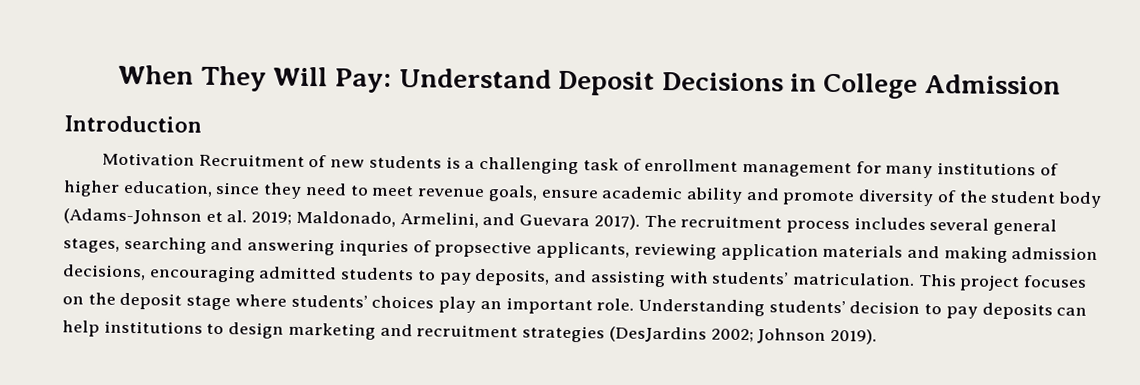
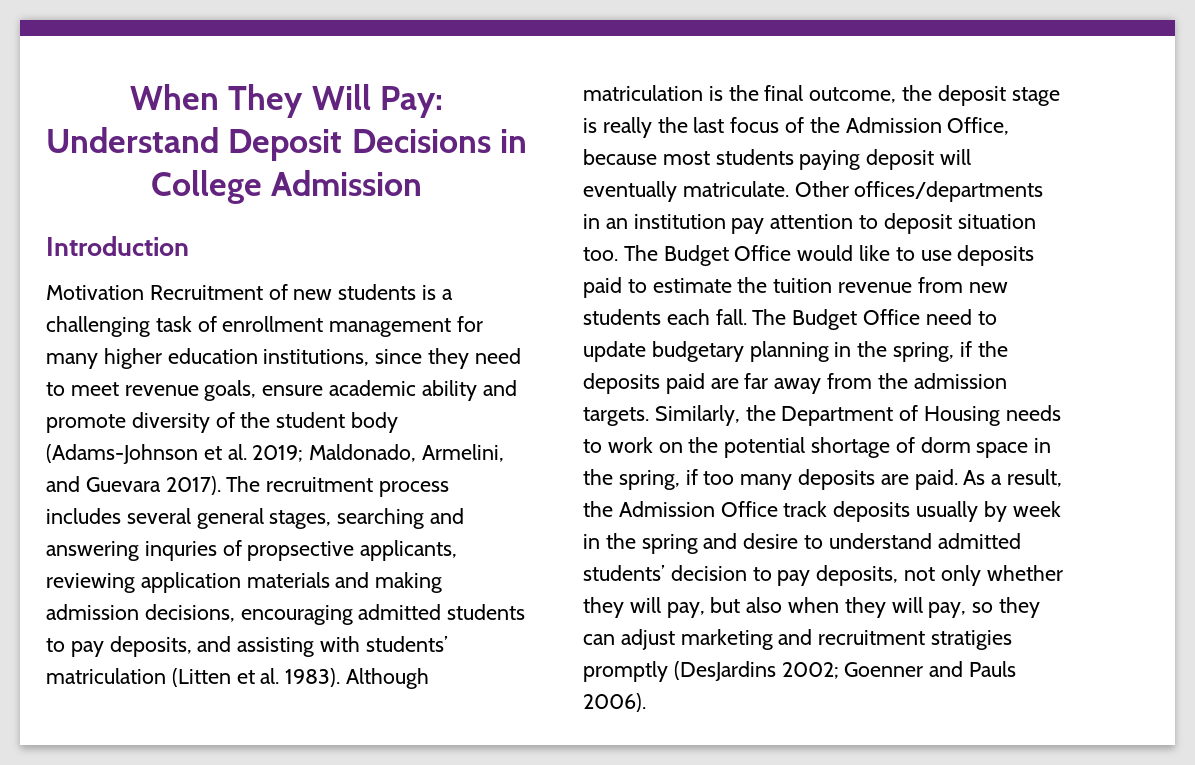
- Motivation Recruitment of new students is a challenging task of enrollment management for many institutions of higher education, since they need to meet revenue goals, ensure academic ability and promote diversity of the student body (Adams-Johnson et al. 2019; Maldonado, Armelini, and Guevara 2017).
+ Motivation Recruitment of new students is a challenging task of enrollment management for many higher education institutions, since they need to meet revenue goals, ensure academic ability and promote diversity of the student body (Adams-Johnson et al. 2019; Maldonado, Armelini, and Guevara 2017).
- The recruitment process includes several general stages, searching and answering inquries of propsective applicants, reviewing application materials and making admission decisions, encouraging admitted students to pay deposits, and assisting with students’ matriculation. This project focuses on the deposit stage where students’ choices play an important role. Understanding students’ decision to pay deposits can help institutions to design marketing and recruitment strategies (DesJardins 2002; Johnson 2019).
+ The recruitment process includes several general stages, searching and answering inquries of propsective applicants, reviewing application materials and making admission decisions, encouraging admitted students to pay deposits, and assisting with students’ matriculation (Litten et al. 1983). Although matriculation is the final outcome, the deposit stage is really the last focus of the Admission Office, because most students paying deposit will eventually matriculate. Other offices/departments in an institution pay attention to deposit situation too. The Budget Office would like to use deposits paid to estimate the tuition revenue from new students each fall. The Budget Office need to update budgetary planning in the spring, if the deposits paid are far away from the admission targets. Similarly, the Department of Housing needs to work on the potential shortage of dorm space in the spring, if too many deposits are paid. As a result, the Admission Office track deposits usually by week in the spring and desire to understand admitted students’ decision to pay deposits, not only whether they will pay, but also when they will pay, so they can adjust marketing and recruitment stratigies promptly (DesJardins 2002; Goenner and Pauls 2006).

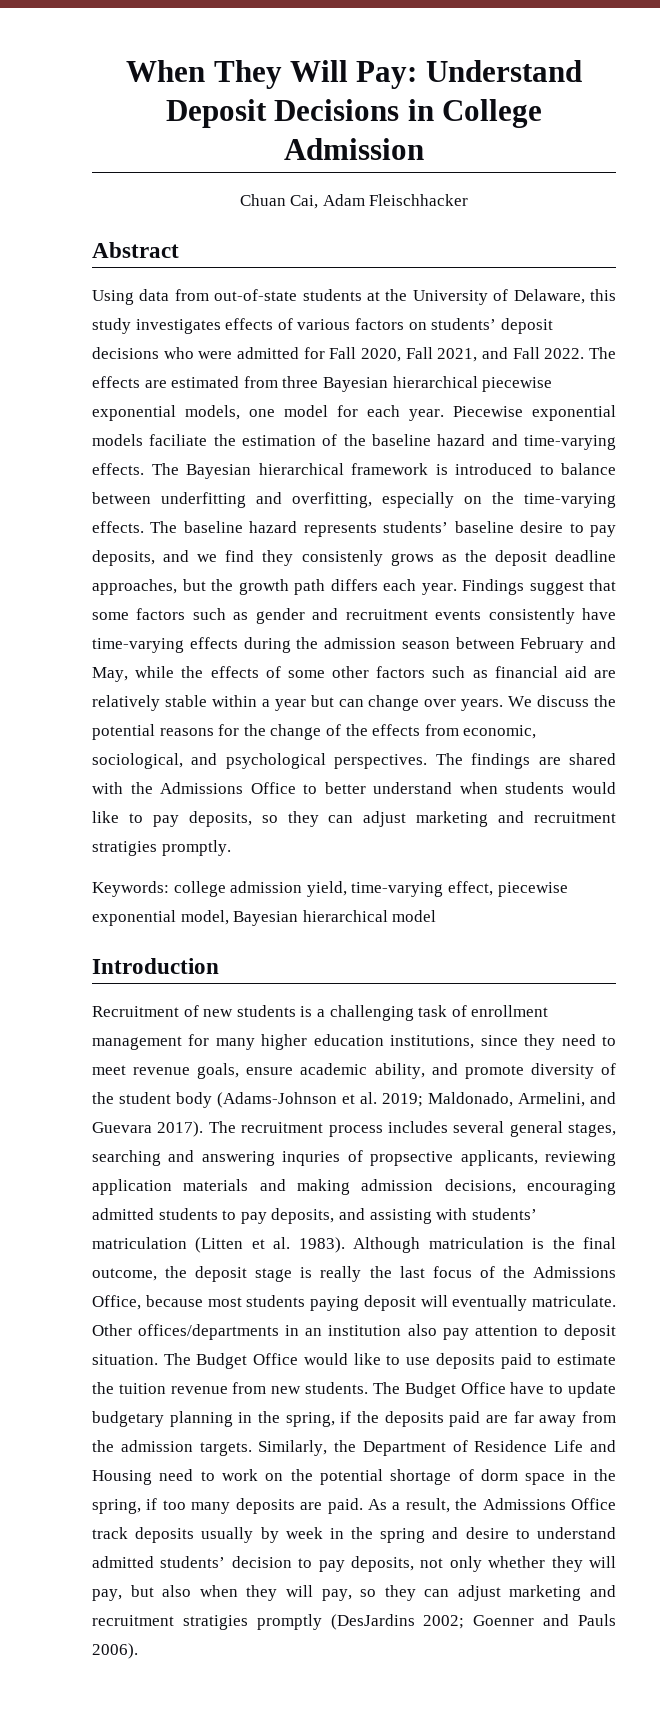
+ Chuan Cai, Adam Fleischhacker
+ Abstract
+ Using data from out-of-state students at the University of Delaware, this study investigates effects of various factors on students’ deposit decisions who were admitted for Fall 2020, Fall 2021, and Fall 2022. The effects are estimated from three Bayesian hierarchical piecewise exponential models, one model for each year. Piecewise exponential models faciliate the estimation of the baseline hazard and time-varying effects. The Bayesian hierarchical framework is introduced to balance between underfitting and overfitting, especially on the time-varying effects. The baseline hazard represents students’ baseline desire to pay deposits, and we find they consistenly grows as the deposit deadline approaches, but the growth path differs each year. Findings suggest that some factors such as gender and recruitment events consistently have time-varying effects during the admission season between February and May, while the effects of some other factors such as financial aid are relatively stable within a year but can change over years. We discuss the potential reasons for the change of the effects from economic, sociological, and psychological perspectives. The findings are shared with the Admissions Office to better understand when students would like to pay deposits, so they can adjust marketing and recruitment stratigies promptly.
+ Keywords: college admission yield, time-varying effect, piecewise exponential model, Bayesian hierarchical model
- Motivation Recruitment of new students is a challenging task of enrollment management for many higher education institutions, since they need to meet revenue goals, ensure academic ability and promote diversity of the student body (Adams-Johnson et al. 2019; Maldonado, Armelini, and Guevara 2017).
+ Recruitment of new students is a challenging task of enrollment management for many higher education institutions, since they need to meet revenue goals, ensure academic ability, and promote diversity of the student body (Adams-Johnson et al. 2019; Maldonado, Armelini, and Guevara 2017).
- Although matriculation is the final outcome, the deposit stage is really the last focus of the Admission Office, because most students paying deposit will eventually matriculate.
+ Although matriculation is the final outcome, the deposit stage is really the last focus of the Admissions Office, because most students paying deposit will eventually matriculate.
- Other offices/departments in an institution pay attention to deposit situation too.
+ Other offices/departments in an institution also pay attention to deposit situation.
- The Budget Office would like to use deposits paid to estimate the tuition revenue from new students each fall. The Budget Office need to update budgetary planning in the spring, if the deposits paid are far away from the admission targets.
+ The Budget Office would like to use deposits paid to estimate the tuition revenue from new students. The Budget Office have to update budgetary planning in the spring, if the deposits paid are far away from the admission targets.
- Similarly, the Department of Housing needs to work on the potential shortage of dorm space in the spring, if too many deposits are paid.
+ Similarly, the Department of Residence Life and Housing need to work on the potential shortage of dorm space in the spring, if too many deposits are paid.
- As a result, the Admission Office track deposits usually by week in the spring and desire to understand admitted students’ decision to pay deposits, not only whether they will pay, but also when they will pay, so they can adjust marketing and recruitment stratigies promptly (DesJardins 2002; Goenner and Pauls 2006).
+ As a result, the Admissions Office track deposits usually by week in the spring and desire to understand admitted students’ decision to pay deposits, not only whether they will pay, but also when they will pay, so they can adjust marketing and recruitment stratigies promptly (DesJardins 2002; Goenner and Pauls 2006).

